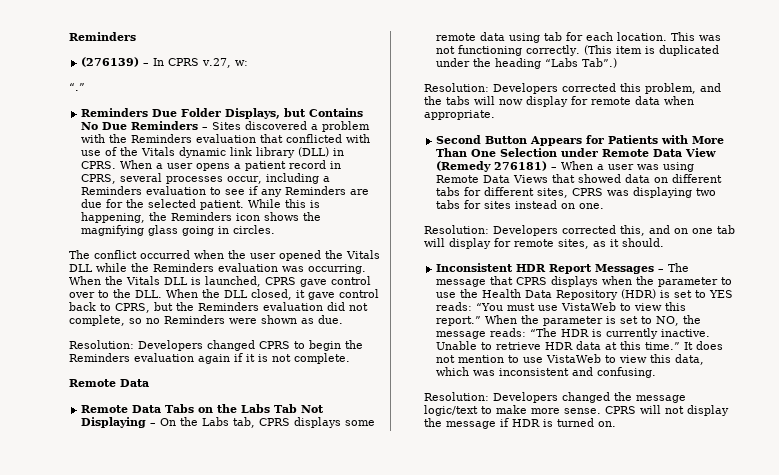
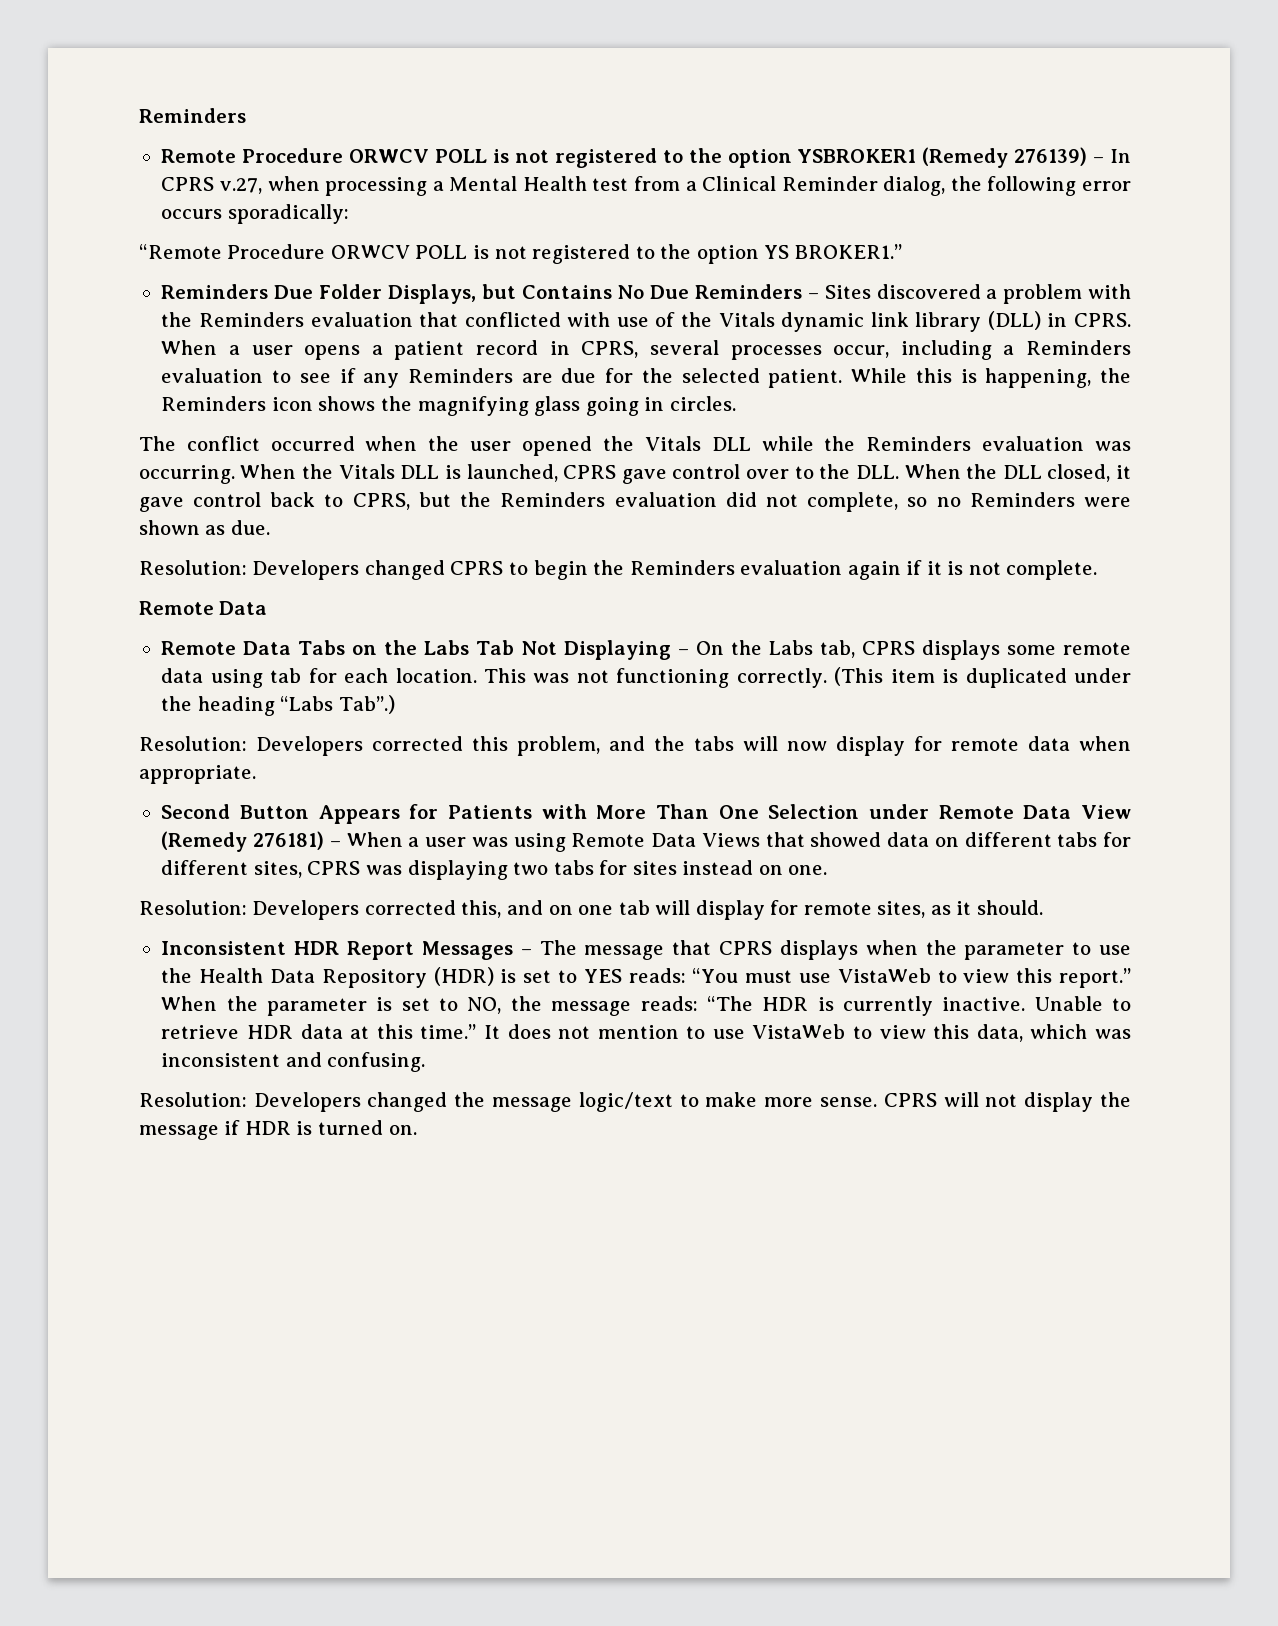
- (276139) – In CPRS v.27, w:
- “.”
+ Remote Procedure ORWCV POLL is not registered to the option YSBROKER1 (Remedy 276139) – In CPRS v.27, when processing a Mental Health test from a Clinical Reminder dialog, the following error occurs sporadically:
+ “Remote Procedure ORWCV POLL is not registered to the option YS BROKER1.”

